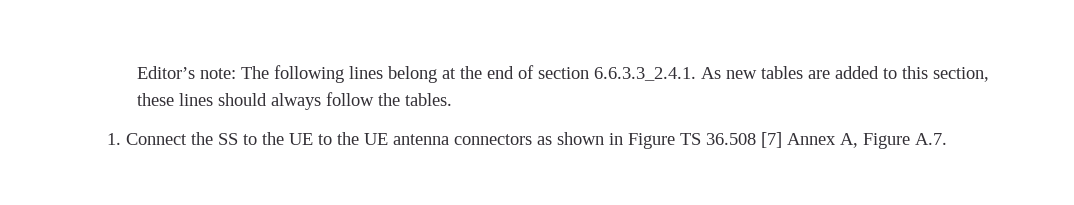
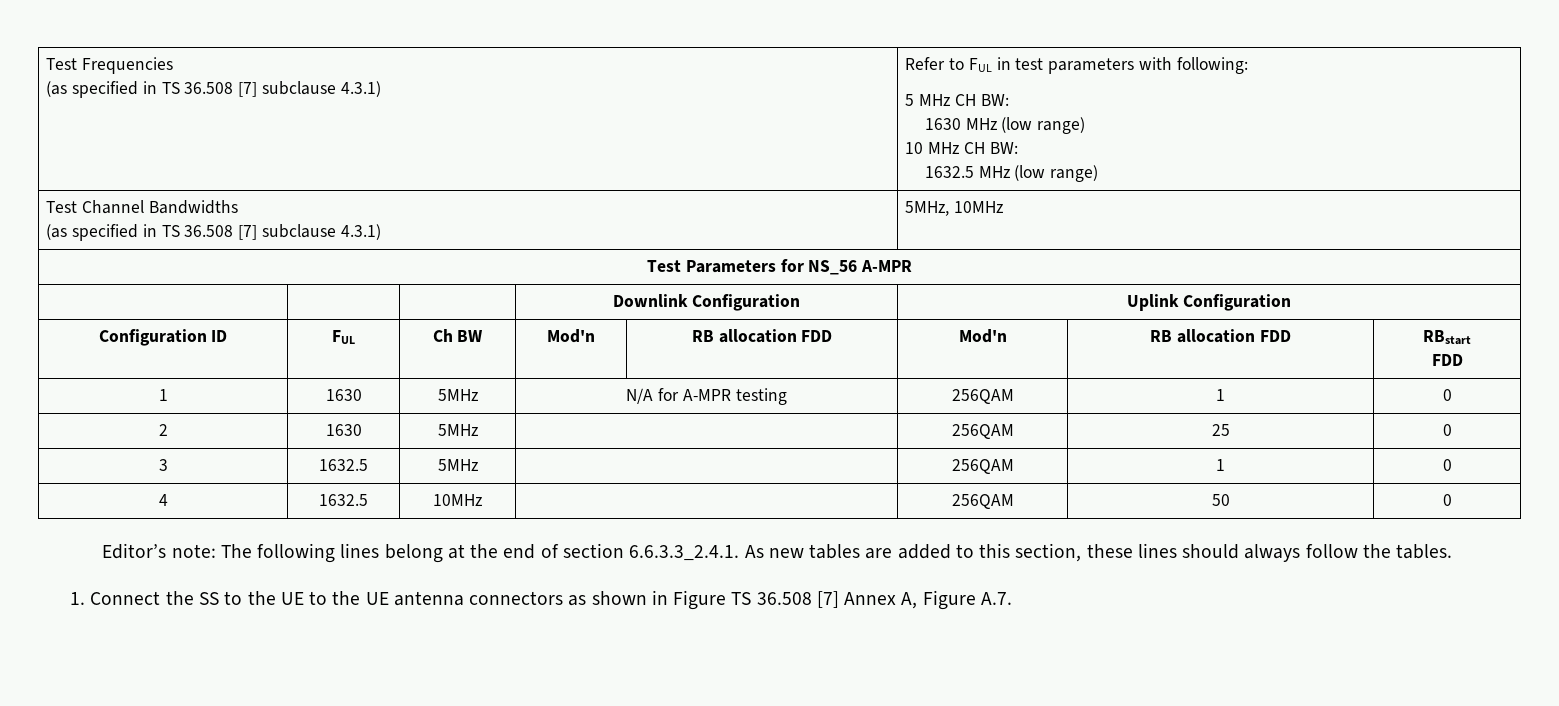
+ Test Frequencies
+ (as specified in TS 36.508 [7] subclause 4.3.1) | Refer to FUL in test parameters with following:
+ 5 MHz CH BW:
+ 1630 MHz (low range)
+ 10 MHz CH BW:
+ 1632.5 MHz (low range)
+ Test Channel Bandwidths
+ (as specified in TS 36.508 [7] subclause 4.3.1) | 5MHz, 10MHz
+ Test Parameters for NS_56 A-MPR
+ | | | Downlink Configuration | Uplink Configuration
+ Configuration ID | FUL | Ch BW | Mod'n | RB allocation FDD | Mod'n | RB allocation FDD | RBstart
+ FDD
+ 1 | 1630 | 5MHz | N/A for A-MPR testing | 256QAM | 1 | 0
+ 2 | 1630 | 5MHz | | 256QAM | 25 | 0
+ 3 | 1632.5 | 5MHz | | 256QAM | 1 | 0
+ 4 | 1632.5 | 10MHz | | 256QAM | 50 | 0

